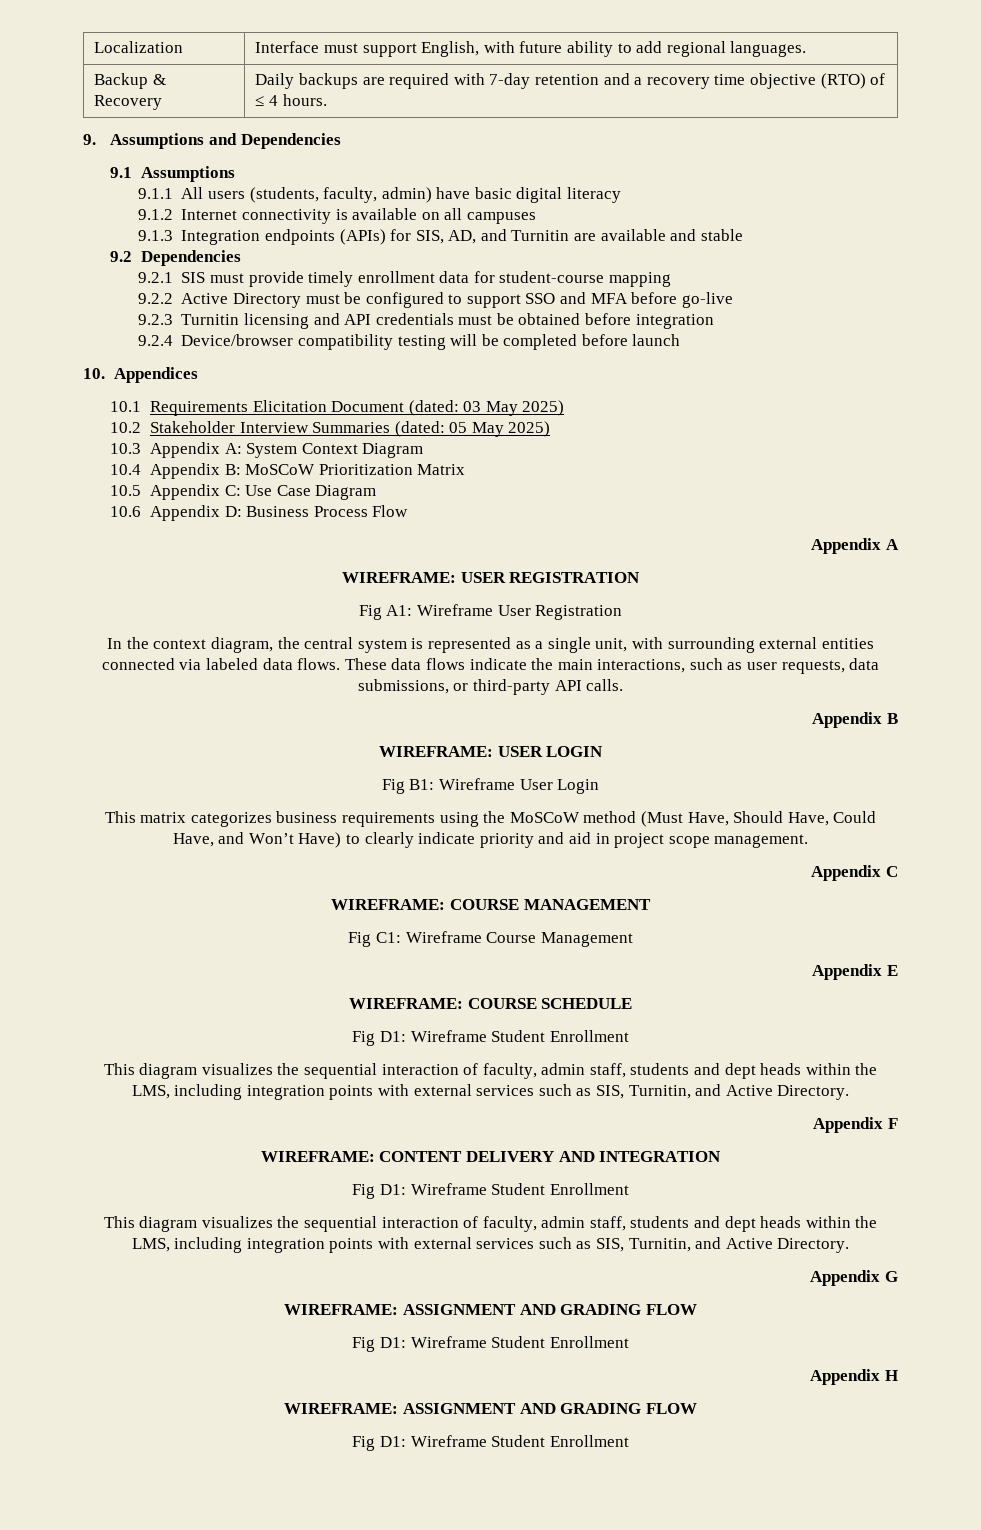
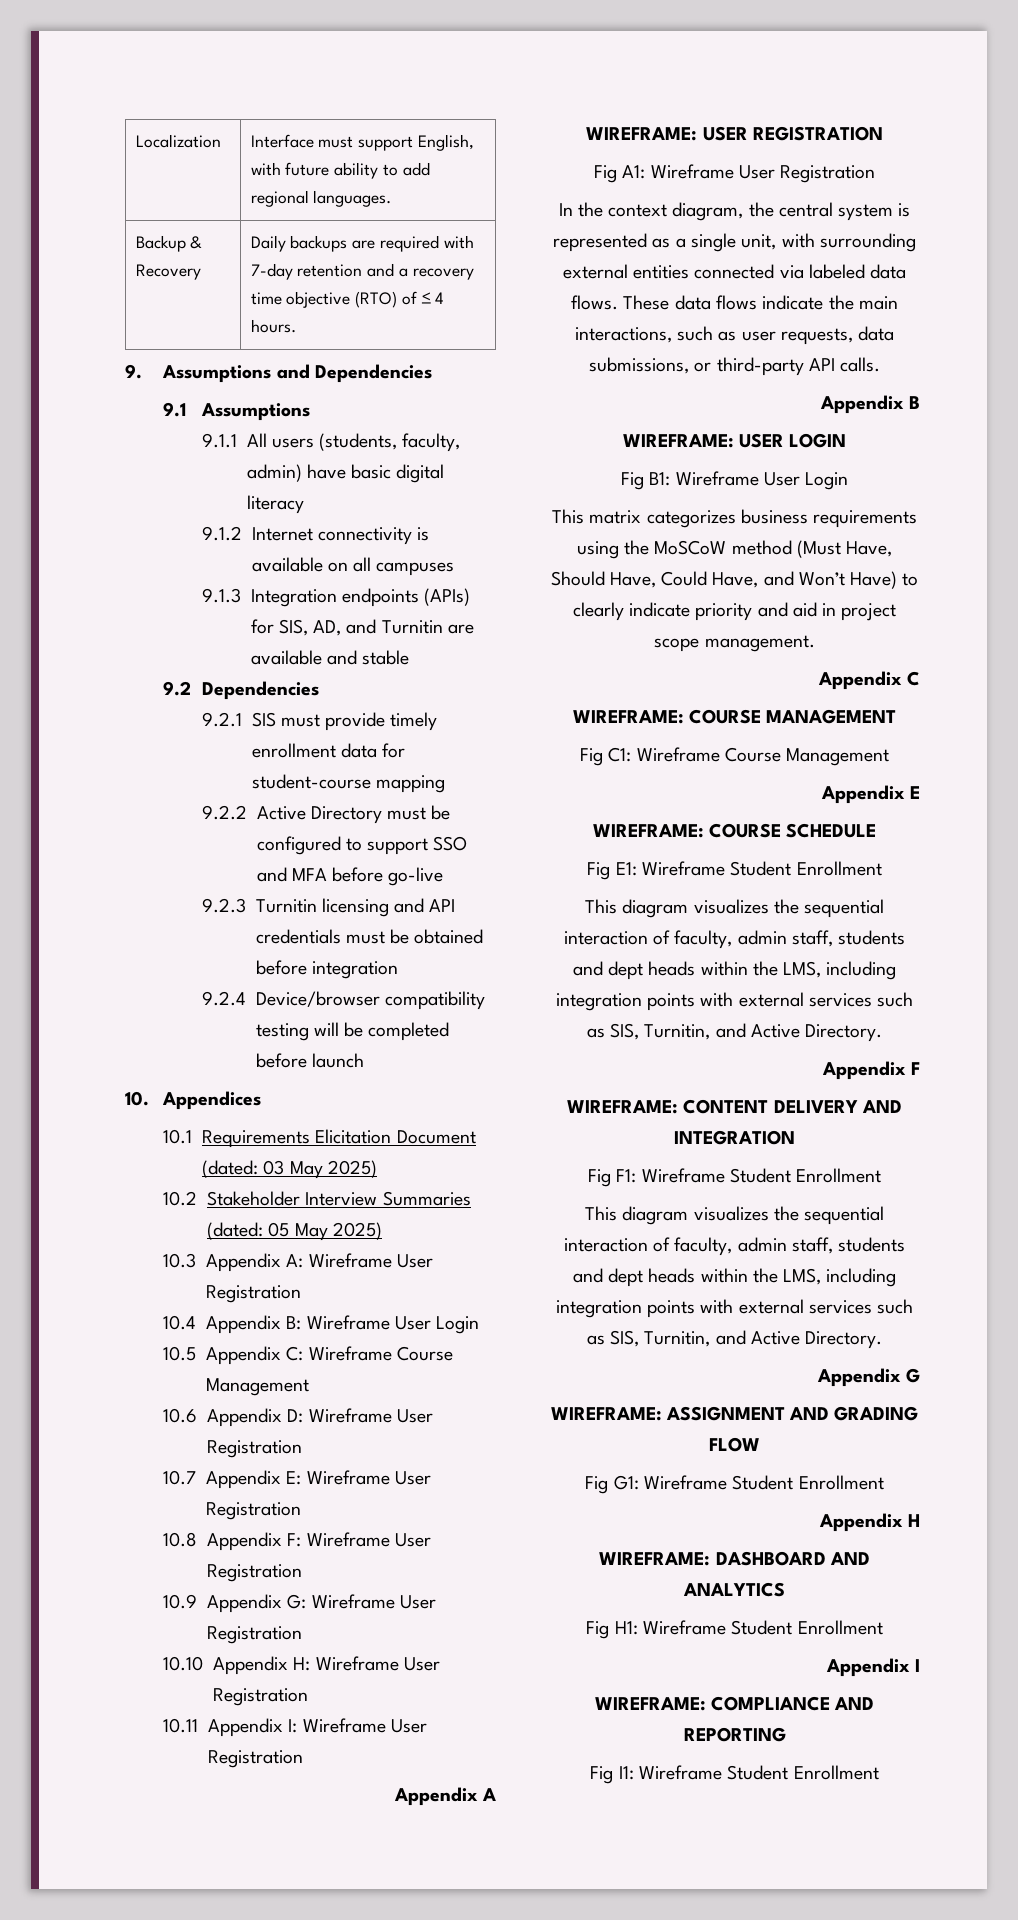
- 10.3 Appendix A: System Context Diagram
+ 10.3 Appendix A: Wireframe User Registration
- 10.4 Appendix B: MoSCoW Prioritization Matrix
+ 10.4 Appendix B: Wireframe User Login
- 10.5 Appendix C: Use Case Diagram
+ 10.5 Appendix C: Wireframe Course Management
- 10.6 Appendix D: Business Process Flow
+ 10.6 Appendix D: Wireframe User Registration
+ 10.7 Appendix E: Wireframe User Registration
+ 10.8 Appendix F: Wireframe User Registration
+ 10.9 Appendix G: Wireframe User Registration
+ 10.10 Appendix H: Wireframe User Registration
+ 10.11 Appendix I: Wireframe User Registration
  WIREFRAME: COURSE SCHEDULE
- Fig D1: Wireframe Student Enrollment
+ Fig E1: Wireframe Student Enrollment
  WIREFRAME: CONTENT DELIVERY AND INTEGRATION
- Fig D1: Wireframe Student Enrollment
+ Fig F1: Wireframe Student Enrollment
  Appendix G
  WIREFRAME: ASSIGNMENT AND GRADING FLOW
- Fig D1: Wireframe Student Enrollment
+ Fig G1: Wireframe Student Enrollment
  Appendix H
- WIREFRAME: ASSIGNMENT AND GRADING FLOW
- Fig D1: Wireframe Student Enrollment
+ WIREFRAME: DASHBOARD AND ANALYTICS
+ Fig H1: Wireframe Student Enrollment
+ Appendix I
+ WIREFRAME: COMPLIANCE AND REPORTING
+ Fig I1: Wireframe Student Enrollment

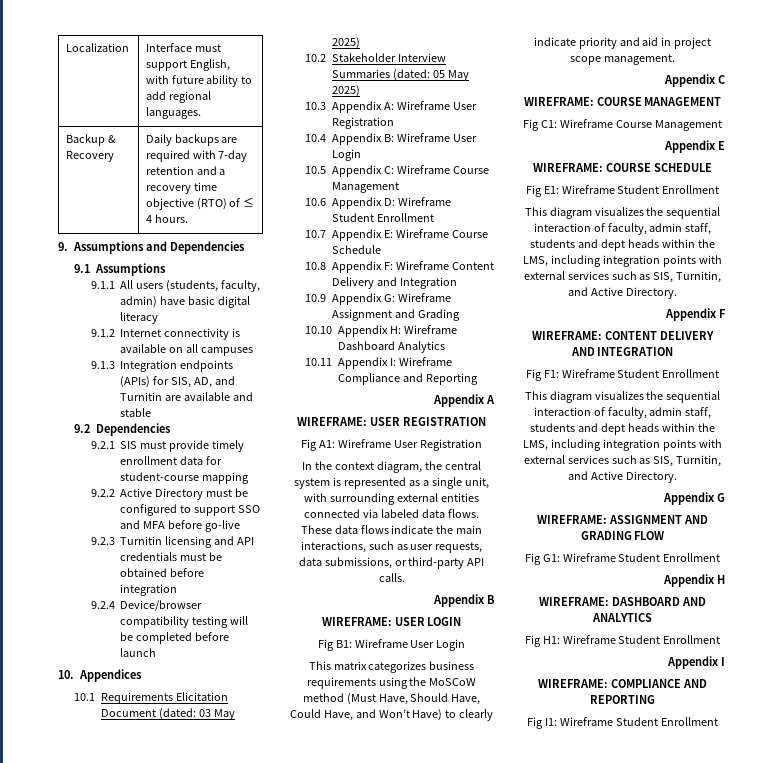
- 10.6 Appendix D: Wireframe User Registration
+ 10.6 Appendix D: Wireframe Student Enrollment
- 10.7 Appendix E: Wireframe User Registration
+ 10.7 Appendix E: Wireframe Course Schedule
- 10.8 Appendix F: Wireframe User Registration
+ 10.8 Appendix F: Wireframe Content Delivery and Integration
- 10.9 Appendix G: Wireframe User Registration
+ 10.9 Appendix G: Wireframe Assignment and Grading
- 10.10 Appendix H: Wireframe User Registration
+ 10.10 Appendix H: Wireframe Dashboard Analytics
- 10.11 Appendix I: Wireframe User Registration
+ 10.11 Appendix I: Wireframe Compliance and Reporting

